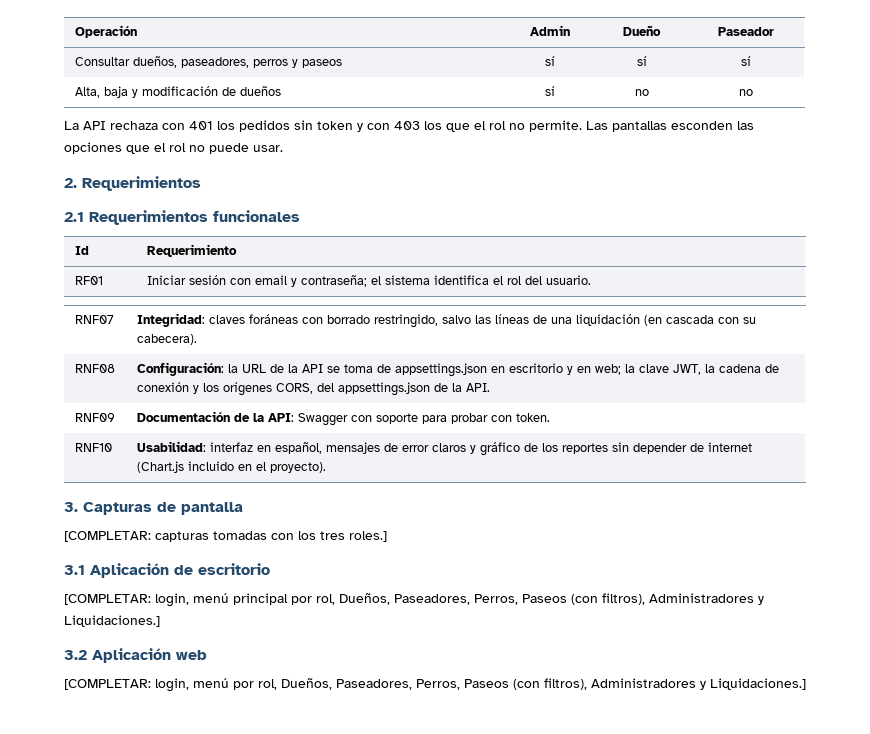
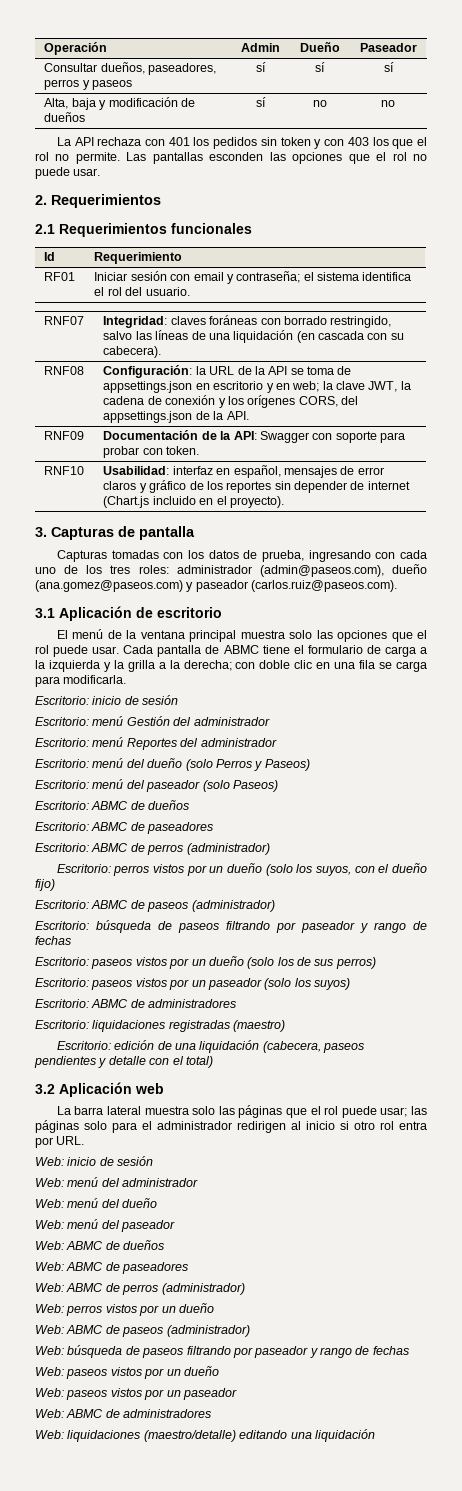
- [COMPLETAR: capturas tomadas con los tres roles.]
+ Capturas tomadas con los datos de prueba, ingresando con cada uno de los tres roles: administrador (admin@paseos.com), dueño (ana.gomez@paseos.com) y paseador (carlos.ruiz@paseos.com).
  3.1 Aplicación de escritorio
- [COMPLETAR: login, menú principal por rol, Dueños, Paseadores, Perros, Paseos (con filtros), Administradores y Liquidaciones.]
+ El menú de la ventana principal muestra solo las opciones que el rol puede usar. Cada pantalla de ABMC tiene el formulario de carga a la izquierda y la grilla a la derecha; con doble clic en una fila se carga para modificarla.
+ Escritorio: inicio de sesión
+ Escritorio: menú Gestión del administrador
+ Escritorio: menú Reportes del administrador
+ Escritorio: menú del dueño (solo Perros y Paseos)
+ Escritorio: menú del paseador (solo Paseos)
+ Escritorio: ABMC de dueños
+ Escritorio: ABMC de paseadores
+ Escritorio: ABMC de perros (administrador)
+ Escritorio: perros vistos por un dueño (solo los suyos, con el dueño fijo)
+ Escritorio: ABMC de paseos (administrador)
+ Escritorio: búsqueda de paseos filtrando por paseador y rango de fechas
+ Escritorio: paseos vistos por un dueño (solo los de sus perros)
+ Escritorio: paseos vistos por un paseador (solo los suyos)
+ Escritorio: ABMC de administradores
+ Escritorio: liquidaciones registradas (maestro)
+ Escritorio: edición de una liquidación (cabecera, paseos pendientes y detalle con el total)
  3.2 Aplicación web
- [COMPLETAR: login, menú por rol, Dueños, Paseadores, Perros, Paseos (con filtros), Administradores y Liquidaciones.]
+ La barra lateral muestra solo las páginas que el rol puede usar; las páginas solo para el administrador redirigen al inicio si otro rol entra por URL.
+ Web: inicio de sesión
+ Web: menú del administrador
+ Web: menú del dueño
+ Web: menú del paseador
+ Web: ABMC de dueños
+ Web: ABMC de paseadores
+ Web: ABMC de perros (administrador)
+ Web: perros vistos por un dueño
+ Web: ABMC de paseos (administrador)
+ Web: búsqueda de paseos filtrando por paseador y rango de fechas
+ Web: paseos vistos por un dueño
+ Web: paseos vistos por un paseador
+ Web: ABMC de administradores
+ Web: liquidaciones (maestro/detalle) editando una liquidación

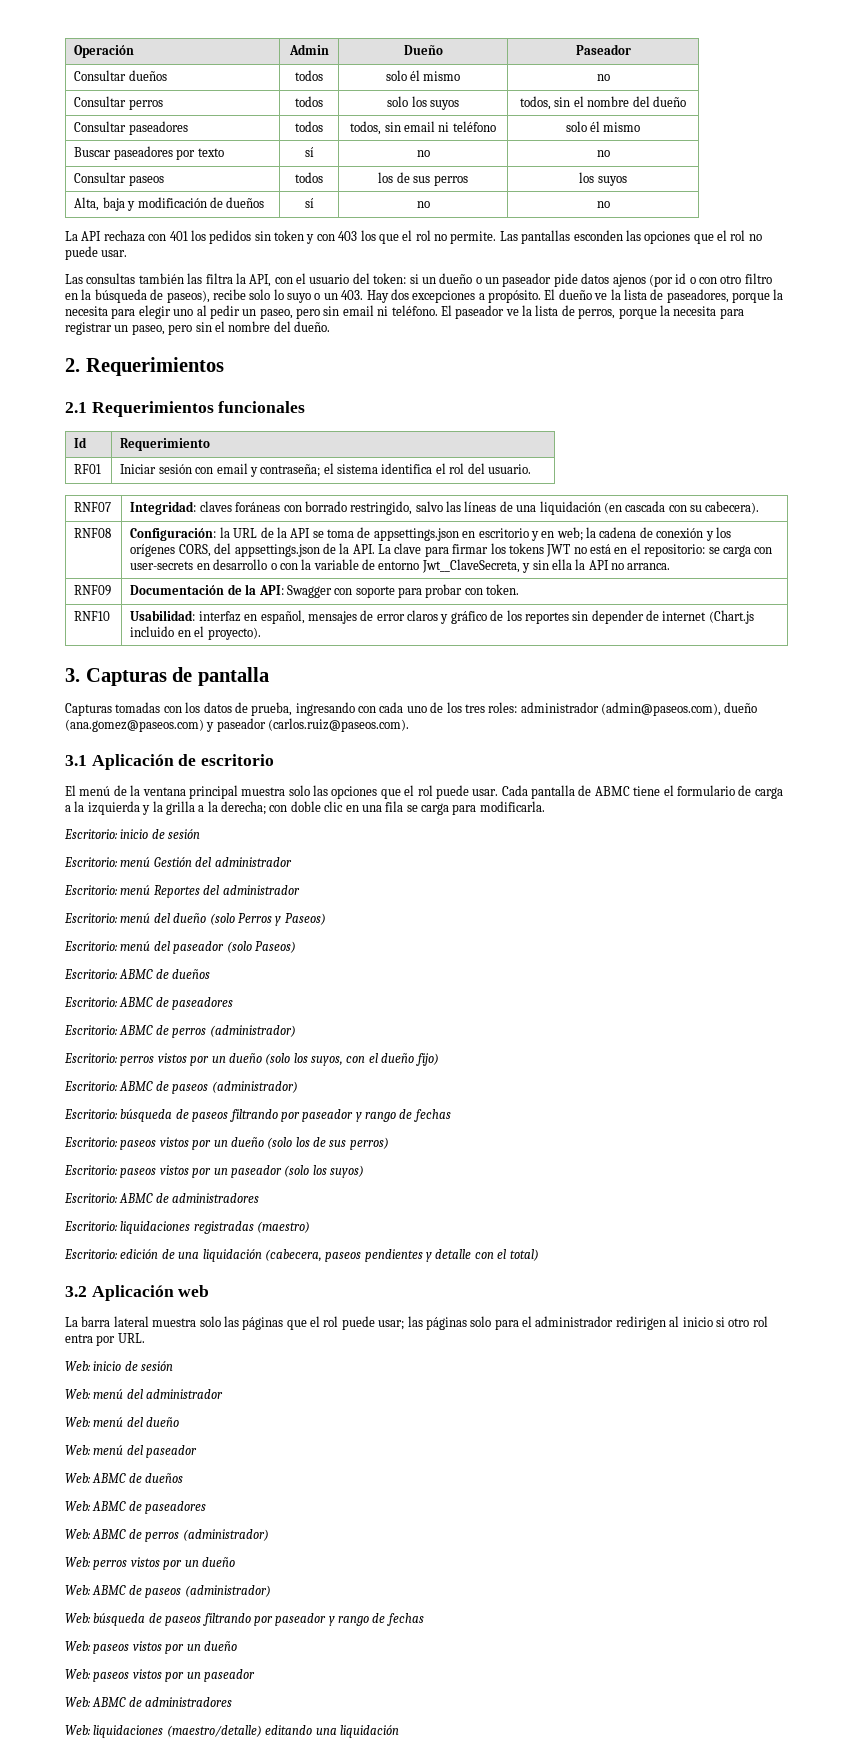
- Consultar dueños, paseadores, perros y paseos | sí | sí | sí
+ Consultar dueños | todos | solo él mismo | no
+ Consultar perros | todos | solo los suyos | todos, sin el nombre del dueño
+ Consultar paseadores | todos | todos, sin email ni teléfono | solo él mismo
+ Buscar paseadores por texto | sí | no | no
+ Consultar paseos | todos | los de sus perros | los suyos
+ Las consultas también las filtra la API, con el usuario del token: si un dueño o un paseador pide datos ajenos (por id o con otro filtro en la búsqueda de paseos), recibe solo lo suyo o un 403. Hay dos excepciones a propósito. El dueño ve la lista de paseadores, porque la necesita para elegir uno al pedir un paseo, pero sin email ni teléfono. El paseador ve la lista de perros, porque la necesita para registrar un paseo, pero sin el nombre del dueño.
- Configuración: la URL de la API se toma de appsettings.json en escritorio y en web; la clave JWT, la cadena de conexión y los orígenes CORS, del appsettings.json de la API.
+ Configuración: la URL de la API se toma de appsettings.json en escritorio y en web; la cadena de conexión y los orígenes CORS, del appsettings.json de la API. La clave para firmar los tokens JWT no está en el repositorio: se carga con user-secrets en desarrollo o con la variable de entorno Jwt__ClaveSecreta, y sin ella la API no arranca.

